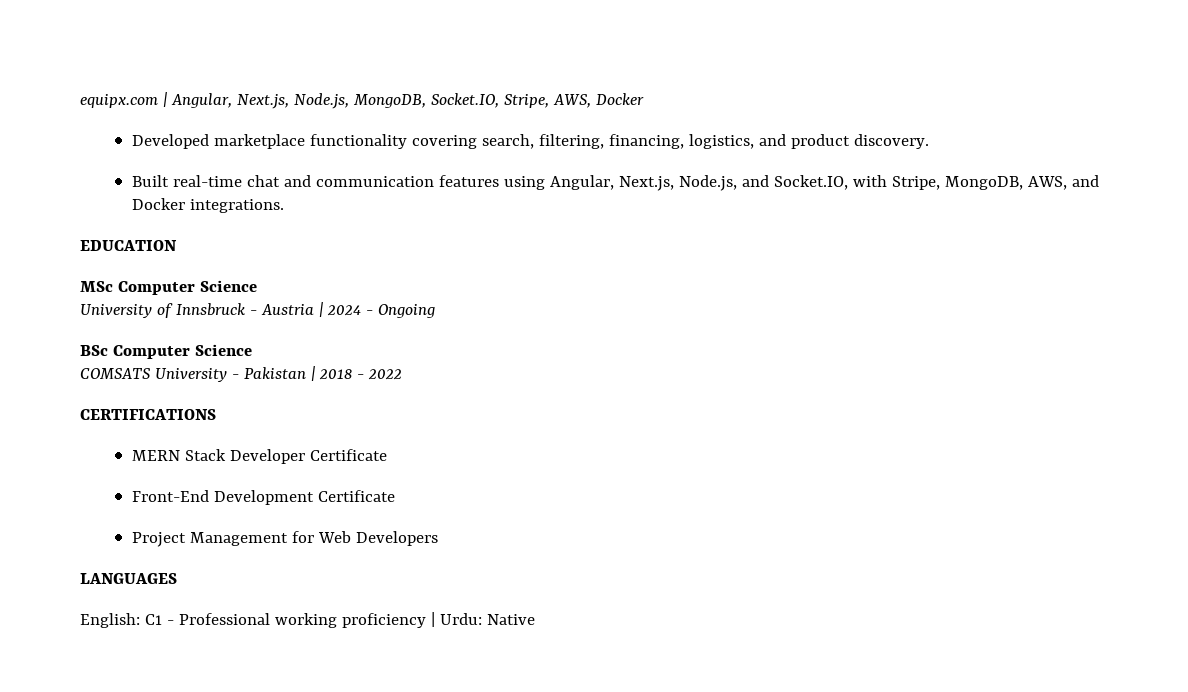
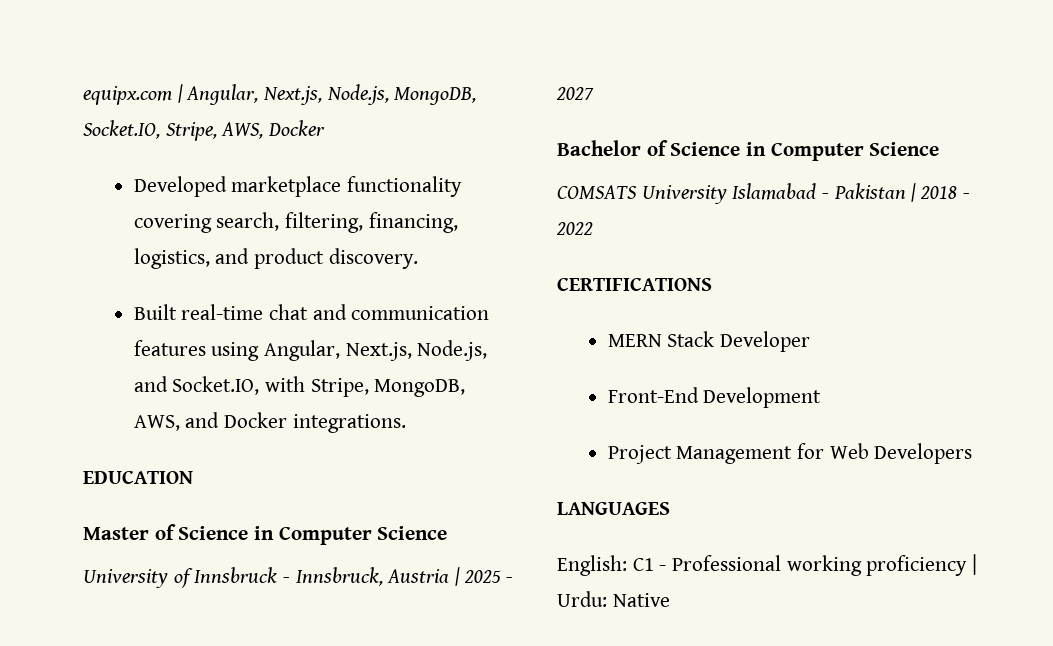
- MSc Computer Science
+ Master of Science in Computer Science
- University of Innsbruck - Austria | 2024 - Ongoing
- BSc Computer Science
+ University of Innsbruck - Innsbruck, Austria | 2025 - 2027
+ Bachelor of Science in Computer Science
- COMSATS University - Pakistan | 2018 - 2022
+ COMSATS University Islamabad - Pakistan | 2018 - 2022
- MERN Stack Developer Certificate
+ MERN Stack Developer
- Front-End Development Certificate
+ Front-End Development

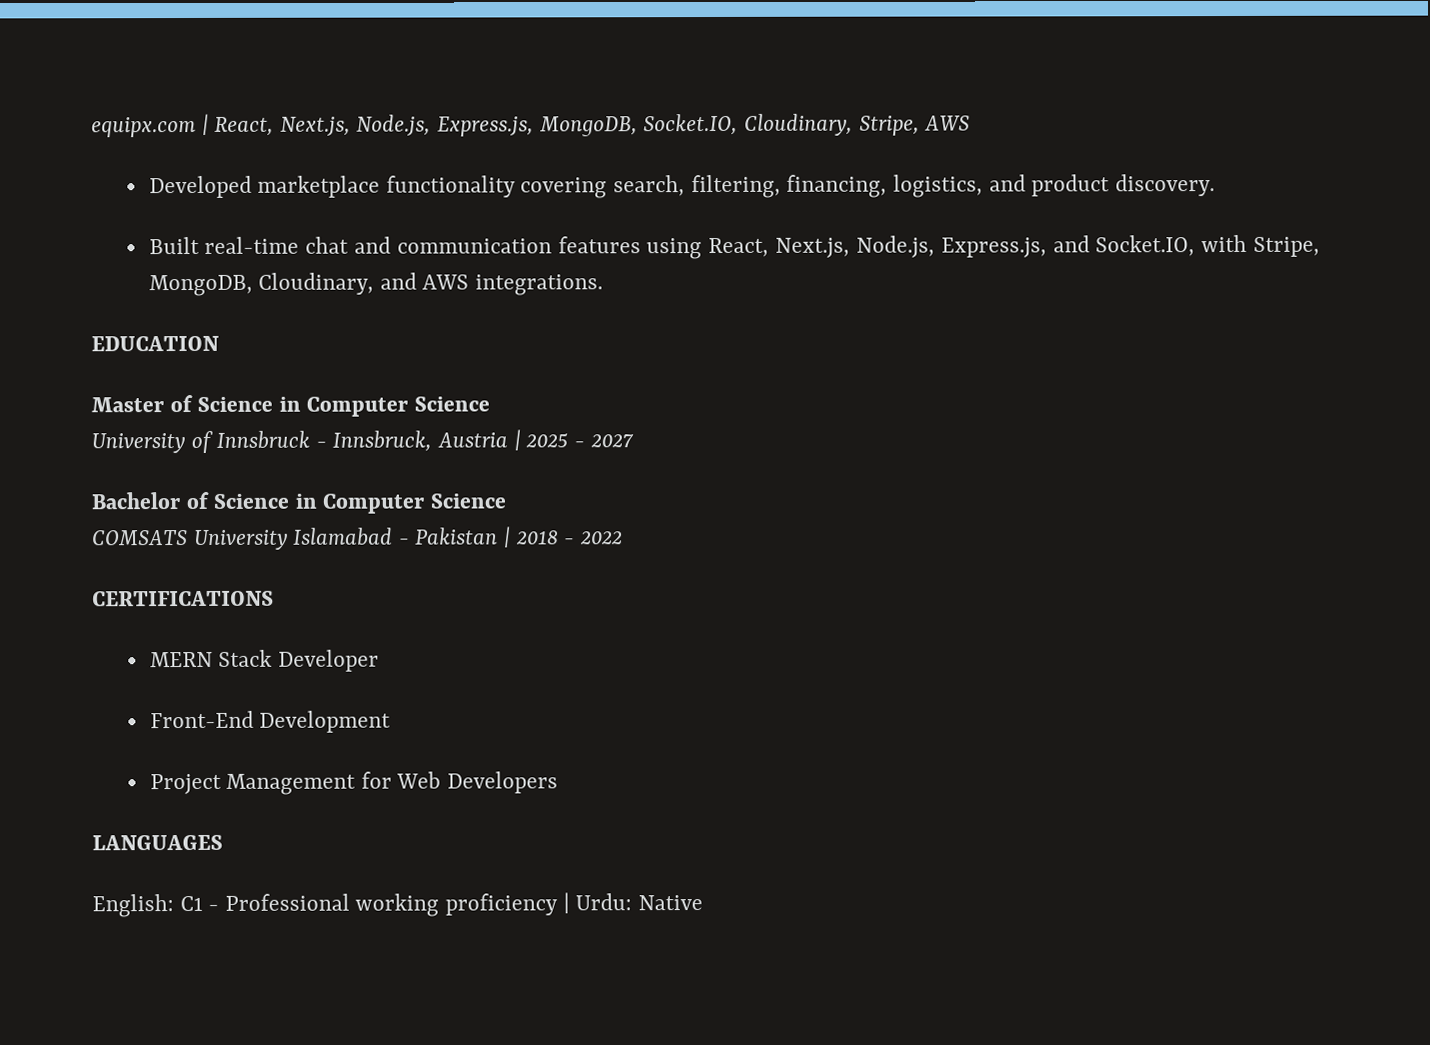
- equipx.com | Angular, Next.js, Node.js, MongoDB, Socket.IO, Stripe, AWS, Docker
+ equipx.com | React, Next.js, Node.js, Express.js, MongoDB, Socket.IO, Cloudinary, Stripe, AWS
- Built real-time chat and communication features using Angular, Next.js, Node.js, and Socket.IO, with Stripe, MongoDB, AWS, and Docker integrations.
+ Built real-time chat and communication features using React, Next.js, Node.js, Express.js, and Socket.IO, with Stripe, MongoDB, Cloudinary, and AWS integrations.

